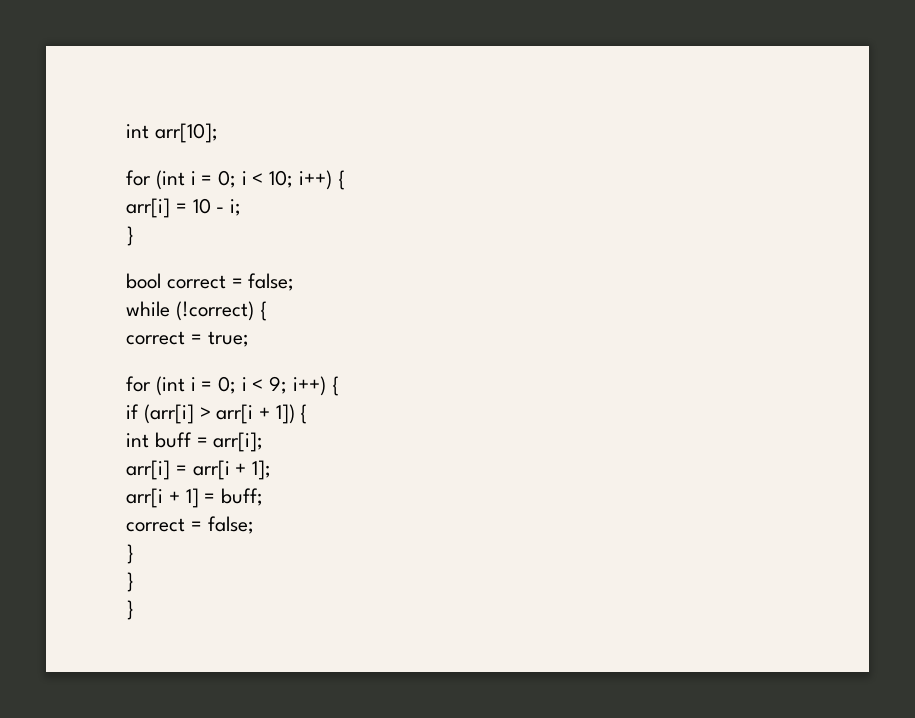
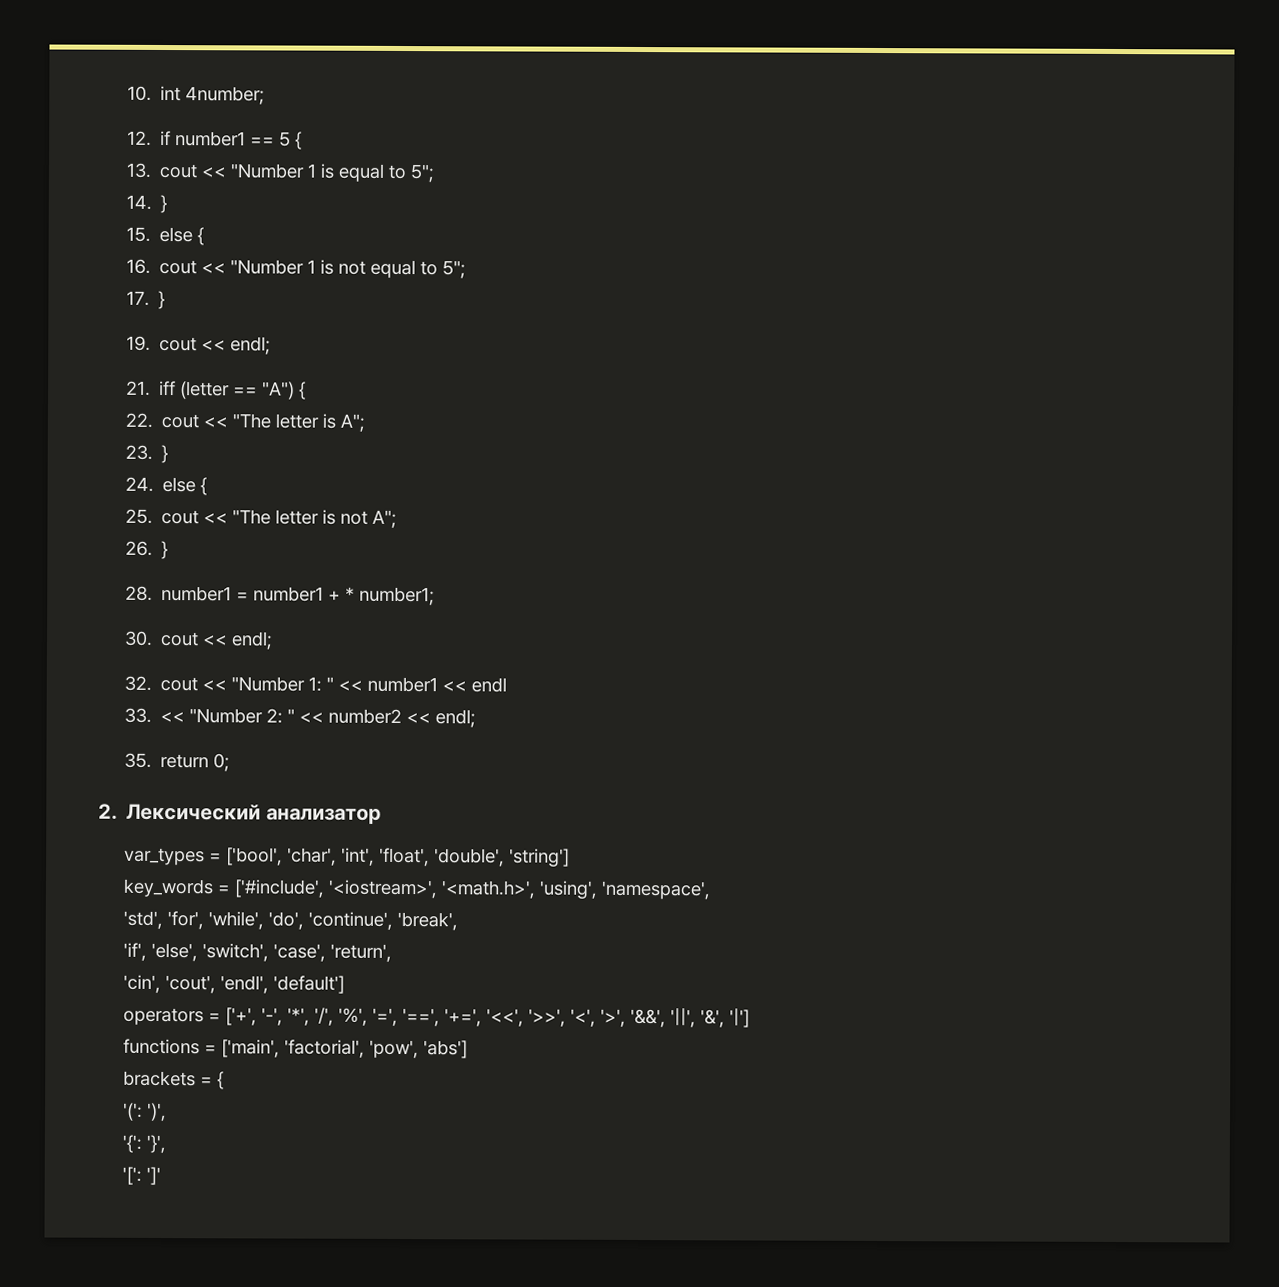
- int arr[10];
- for (int i = 0; i < 10; i++) {
- arr[i] = 10 - i;
- }
- bool correct = false;
- while (!correct) {
- correct = true;
- for (int i = 0; i < 9; i++) {
- if (arr[i] > arr[i + 1]) {
- int buff = arr[i];
- arr[i] = arr[i + 1];
- arr[i + 1] = buff;
- correct = false;
- }
- }
- }
+ 10. int 4number;
+ 12. if number1 == 5 {
+ 13. cout << "Number 1 is equal to 5";
+ 14. }
+ 15. else {
+ 16. cout << "Number 1 is not equal to 5";
+ 17. }
+ 19. cout << endl;
+ 21. iff (letter == "A") {
+ 22. cout << "The letter is A";
+ 23. }
+ 24. else {
+ 25. cout << "The letter is not A";
+ 26. }
+ 28. number1 = number1 + * number1;
+ 30. cout << endl;
+ 32. cout << "Number 1: " << number1 << endl
+ 33. << "Number 2: " << number2 << endl;
+ 35. return 0;
+ 2. Лексический анализатор
+ var_types = ['bool', 'char', 'int', 'float', 'double', 'string']
+ key_words = ['#include', '<iostream>', '<math.h>', 'using', 'namespace',
+ 'std', 'for', 'while', 'do', 'continue', 'break',
+ 'if', 'else', 'switch', 'case', 'return',
+ 'cin', 'cout', 'endl', 'default']
+ operators = ['+', '-', '*', '/', '%', '=', '==', '+=', '<<', '>>', '<', '>', '&&', '||', '&', '|']
+ functions = ['main', 'factorial', 'pow', 'abs']
+ brackets = {
+ '(': ')',
+ '{': '}',
+ '[': ']'

